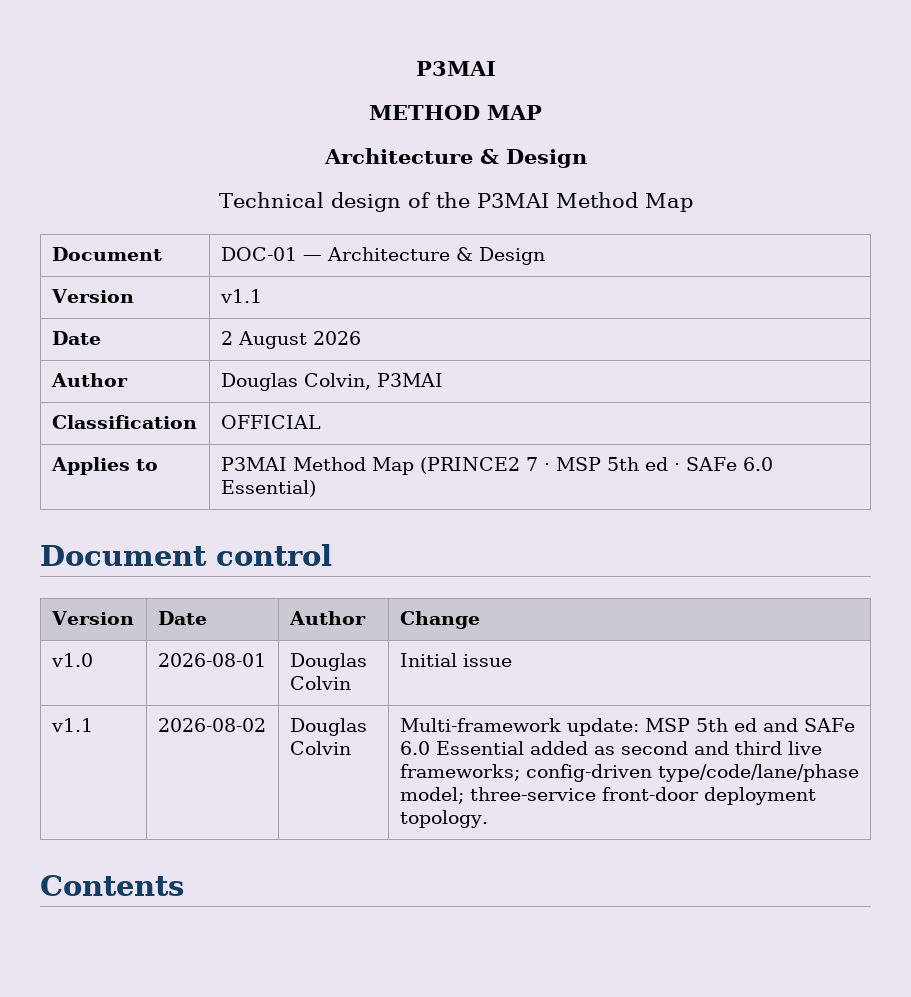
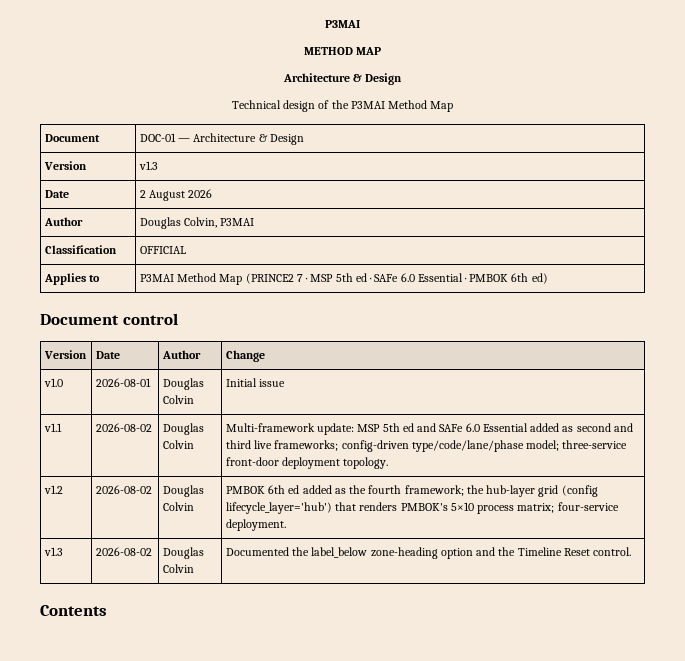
- Version | v1.1
+ Version | v1.3
- Applies to | P3MAI Method Map (PRINCE2 7 · MSP 5th ed · SAFe 6.0 Essential)
+ Applies to | P3MAI Method Map (PRINCE2 7 · MSP 5th ed · SAFe 6.0 Essential · PMBOK 6th ed)
+ v1.2 | 2026-08-02 | Douglas Colvin | PMBOK 6th ed added as the fourth framework; the hub-layer grid (config lifecycle_layer='hub') that renders PMBOK's 5×10 process matrix; four-service deployment.
+ v1.3 | 2026-08-02 | Douglas Colvin | Documented the label_below zone-heading option and the Timeline Reset control.

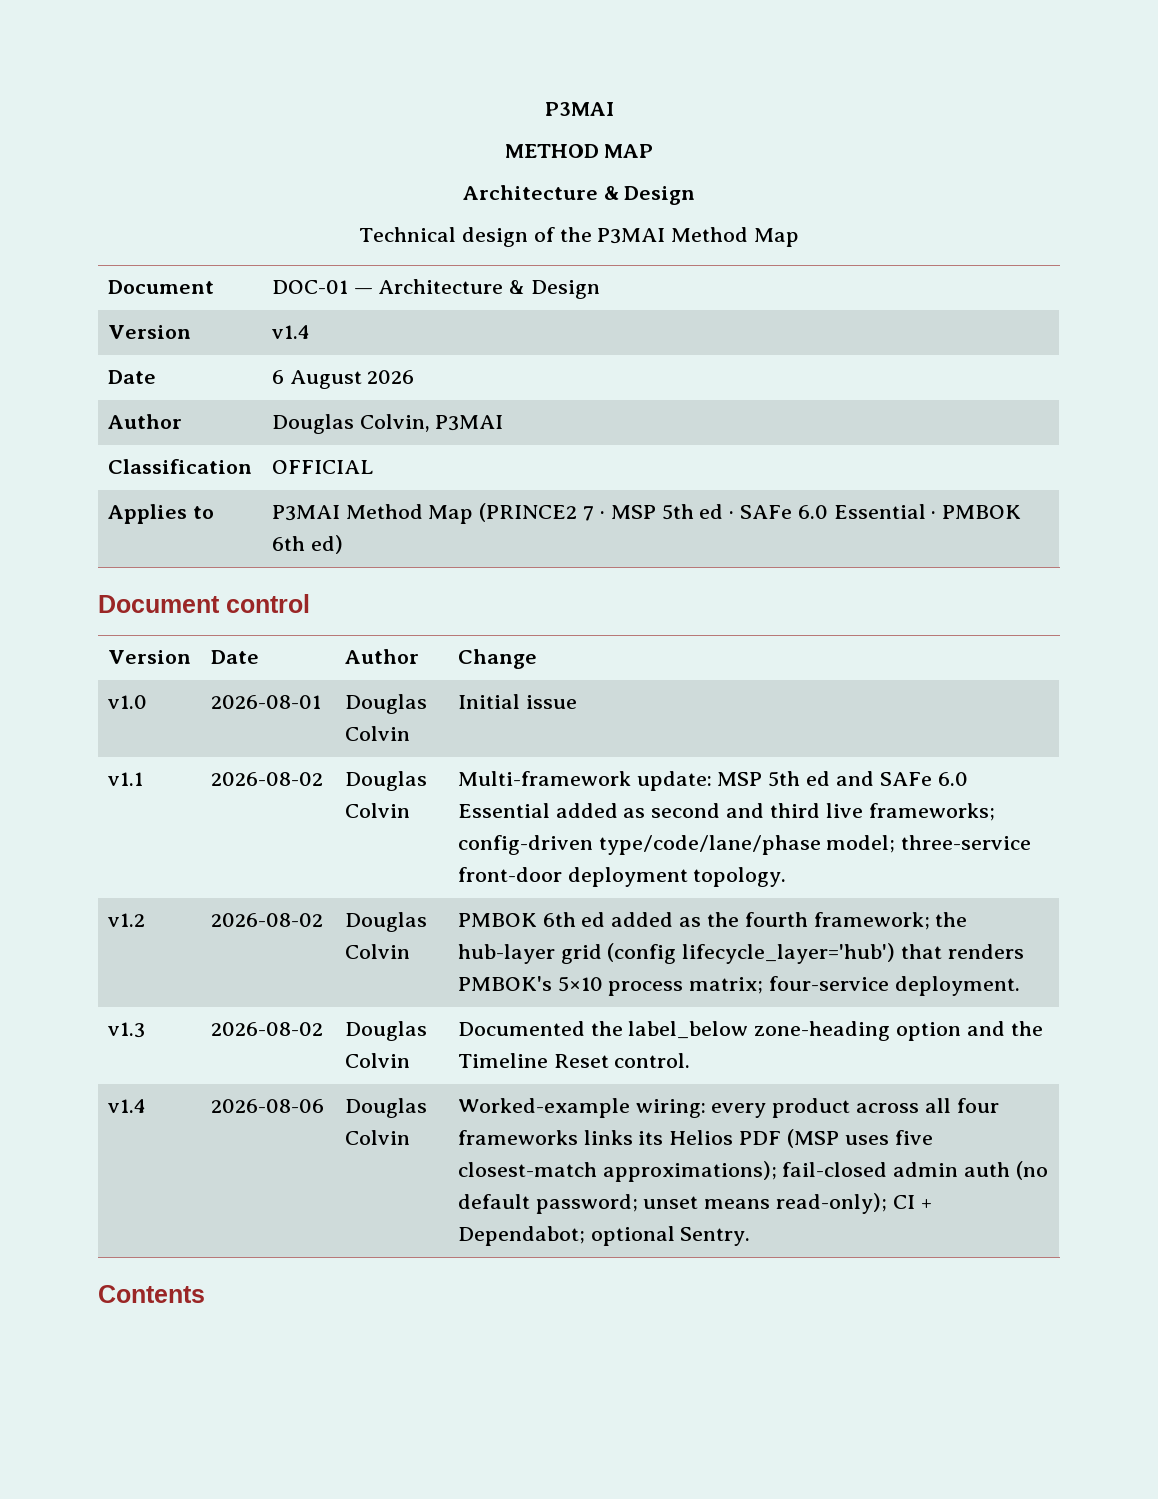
- Version | v1.3
- Date | 2 August 2026
+ Version | v1.4
+ Date | 6 August 2026
+ v1.4 | 2026-08-06 | Douglas Colvin | Worked-example wiring: every product across all four frameworks links its Helios PDF (MSP uses five closest-match approximations); fail-closed admin auth (no default password; unset means read-only); CI + Dependabot; optional Sentry.

